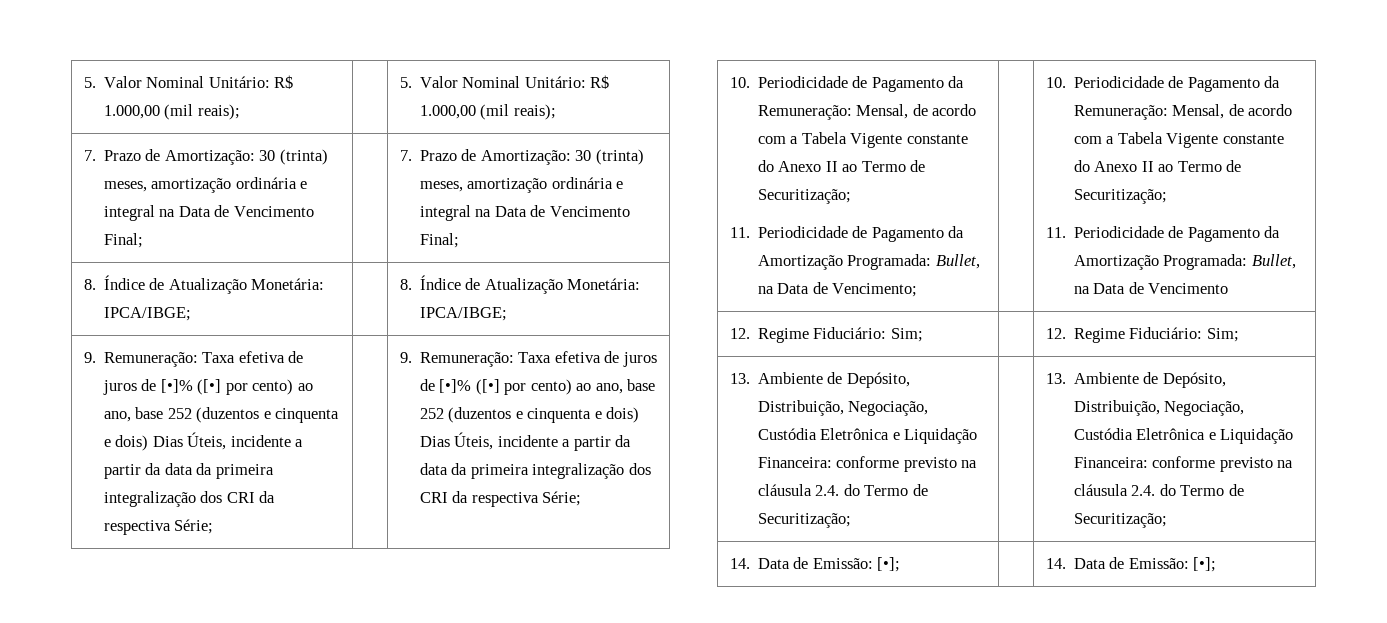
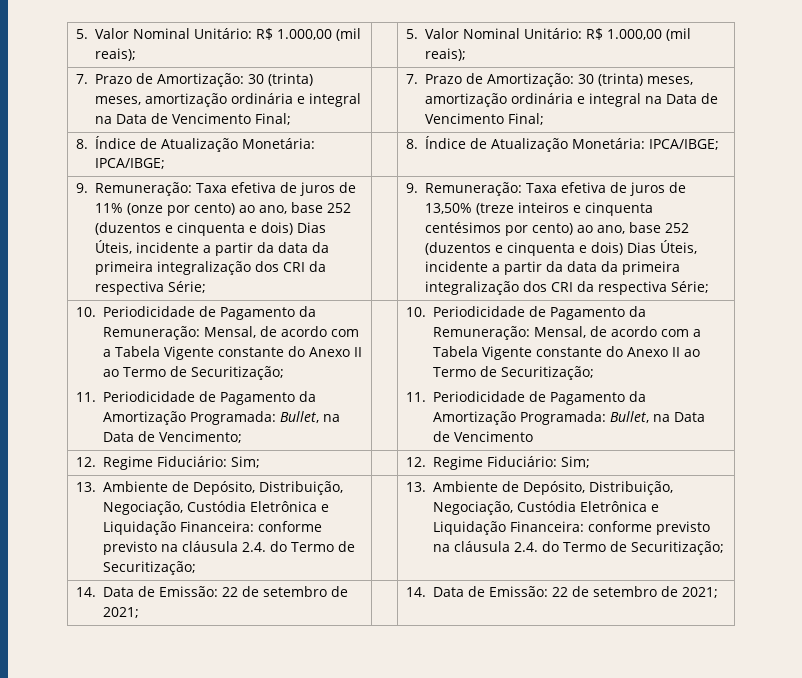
  8. Índice de Atualização Monetária: IPCA/IBGE; | | 8. Índice de Atualização Monetária: IPCA/IBGE;
- 9. Remuneração: Taxa efetiva de juros de [•]% ([•] por cento) ao ano, base 252 (duzentos e cinquenta e dois) Dias Úteis, incidente a partir da data da primeira integralização dos CRI da respectiva Série; | | 9. Remuneração: Taxa efetiva de juros de [•]% ([•] por cento) ao ano, base 252 (duzentos e cinquenta e dois) Dias Úteis, incidente a partir da data da primeira integralização dos CRI da respectiva Série;
+ 9. Remuneração: Taxa efetiva de juros de 11% (onze por cento) ao ano, base 252 (duzentos e cinquenta e dois) Dias Úteis, incidente a partir da data da primeira integralização dos CRI da respectiva Série; | | 9. Remuneração: Taxa efetiva de juros de 13,50% (treze inteiros e cinquenta centésimos por cento) ao ano, base 252 (duzentos e cinquenta e dois) Dias Úteis, incidente a partir da data da primeira integralização dos CRI da respectiva Série;
- 14. Data de Emissão: [•]; | | 14. Data de Emissão: [•];
+ 14. Data de Emissão: 22 de setembro de 2021; | | 14. Data de Emissão: 22 de setembro de 2021;

